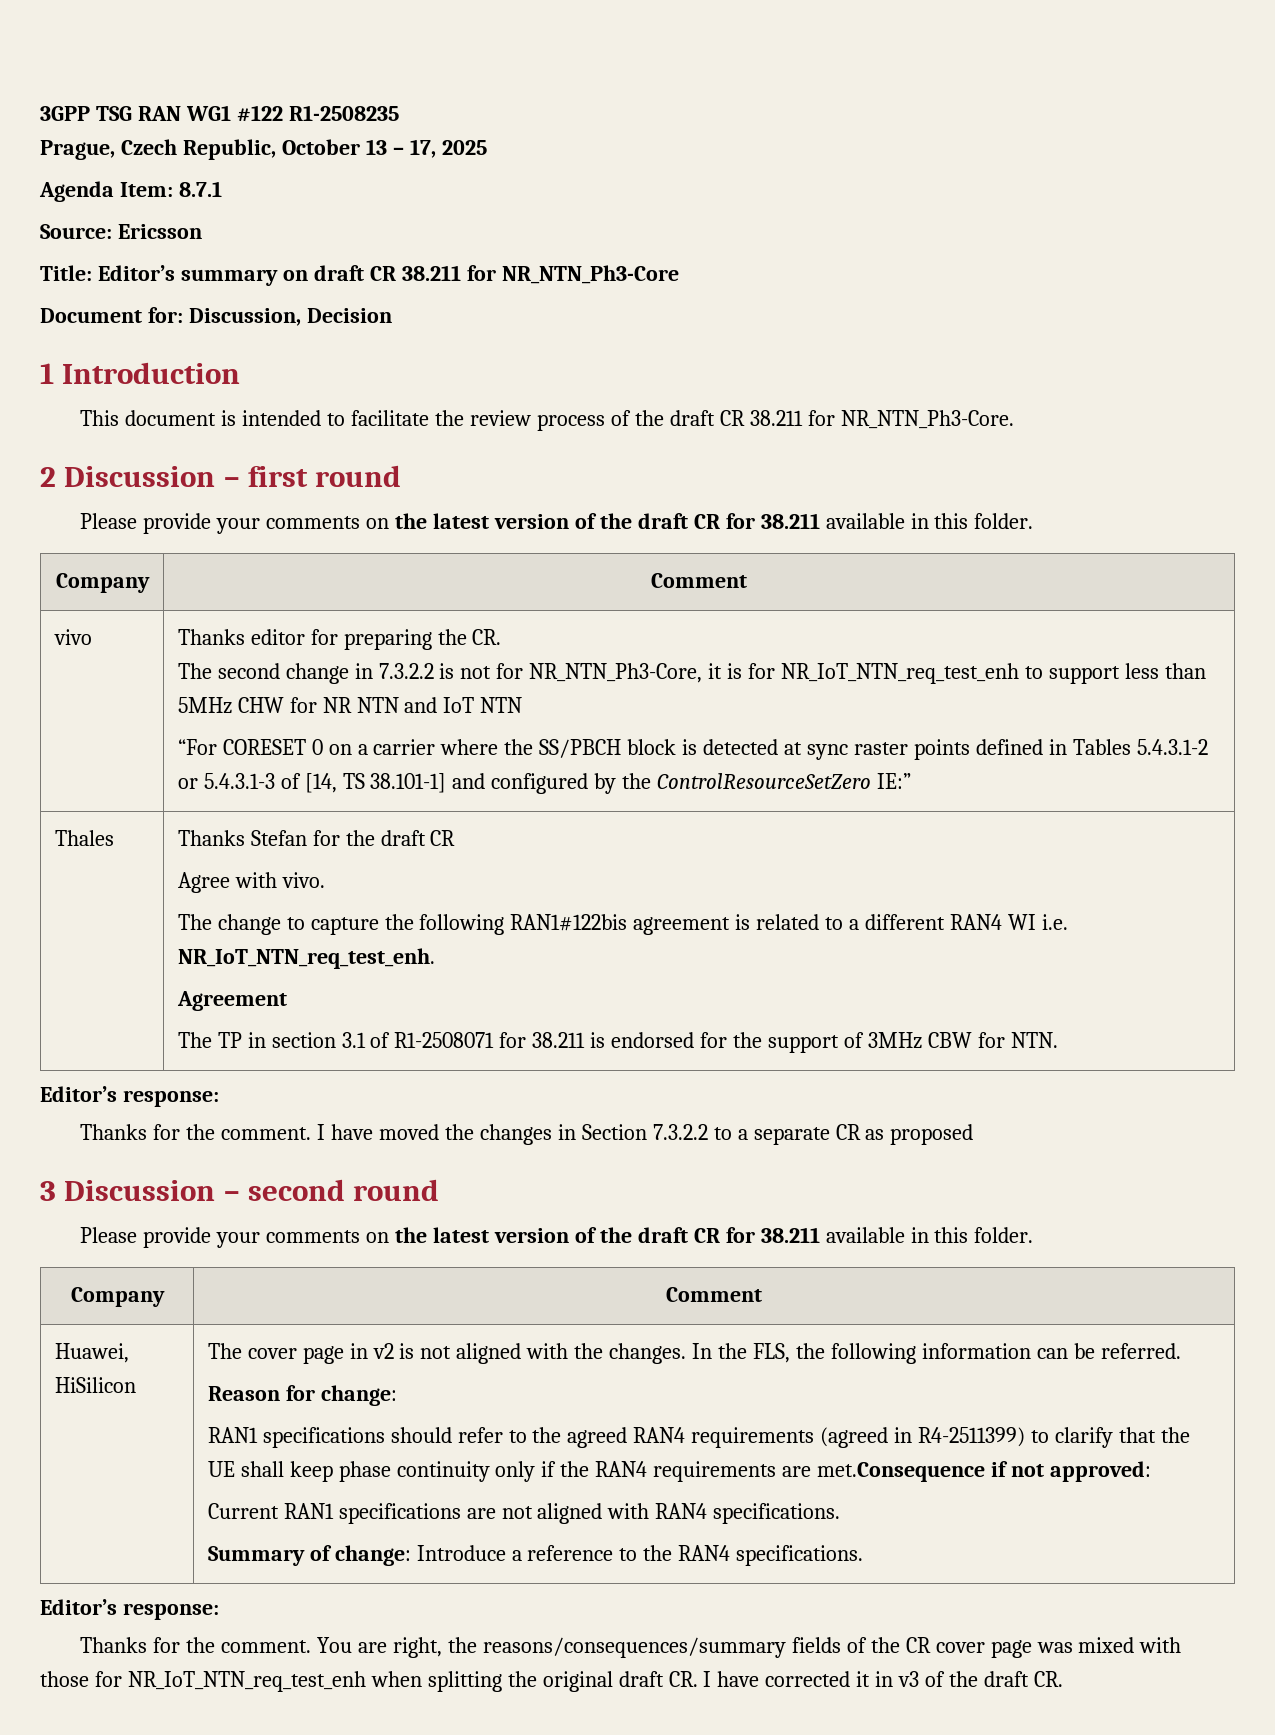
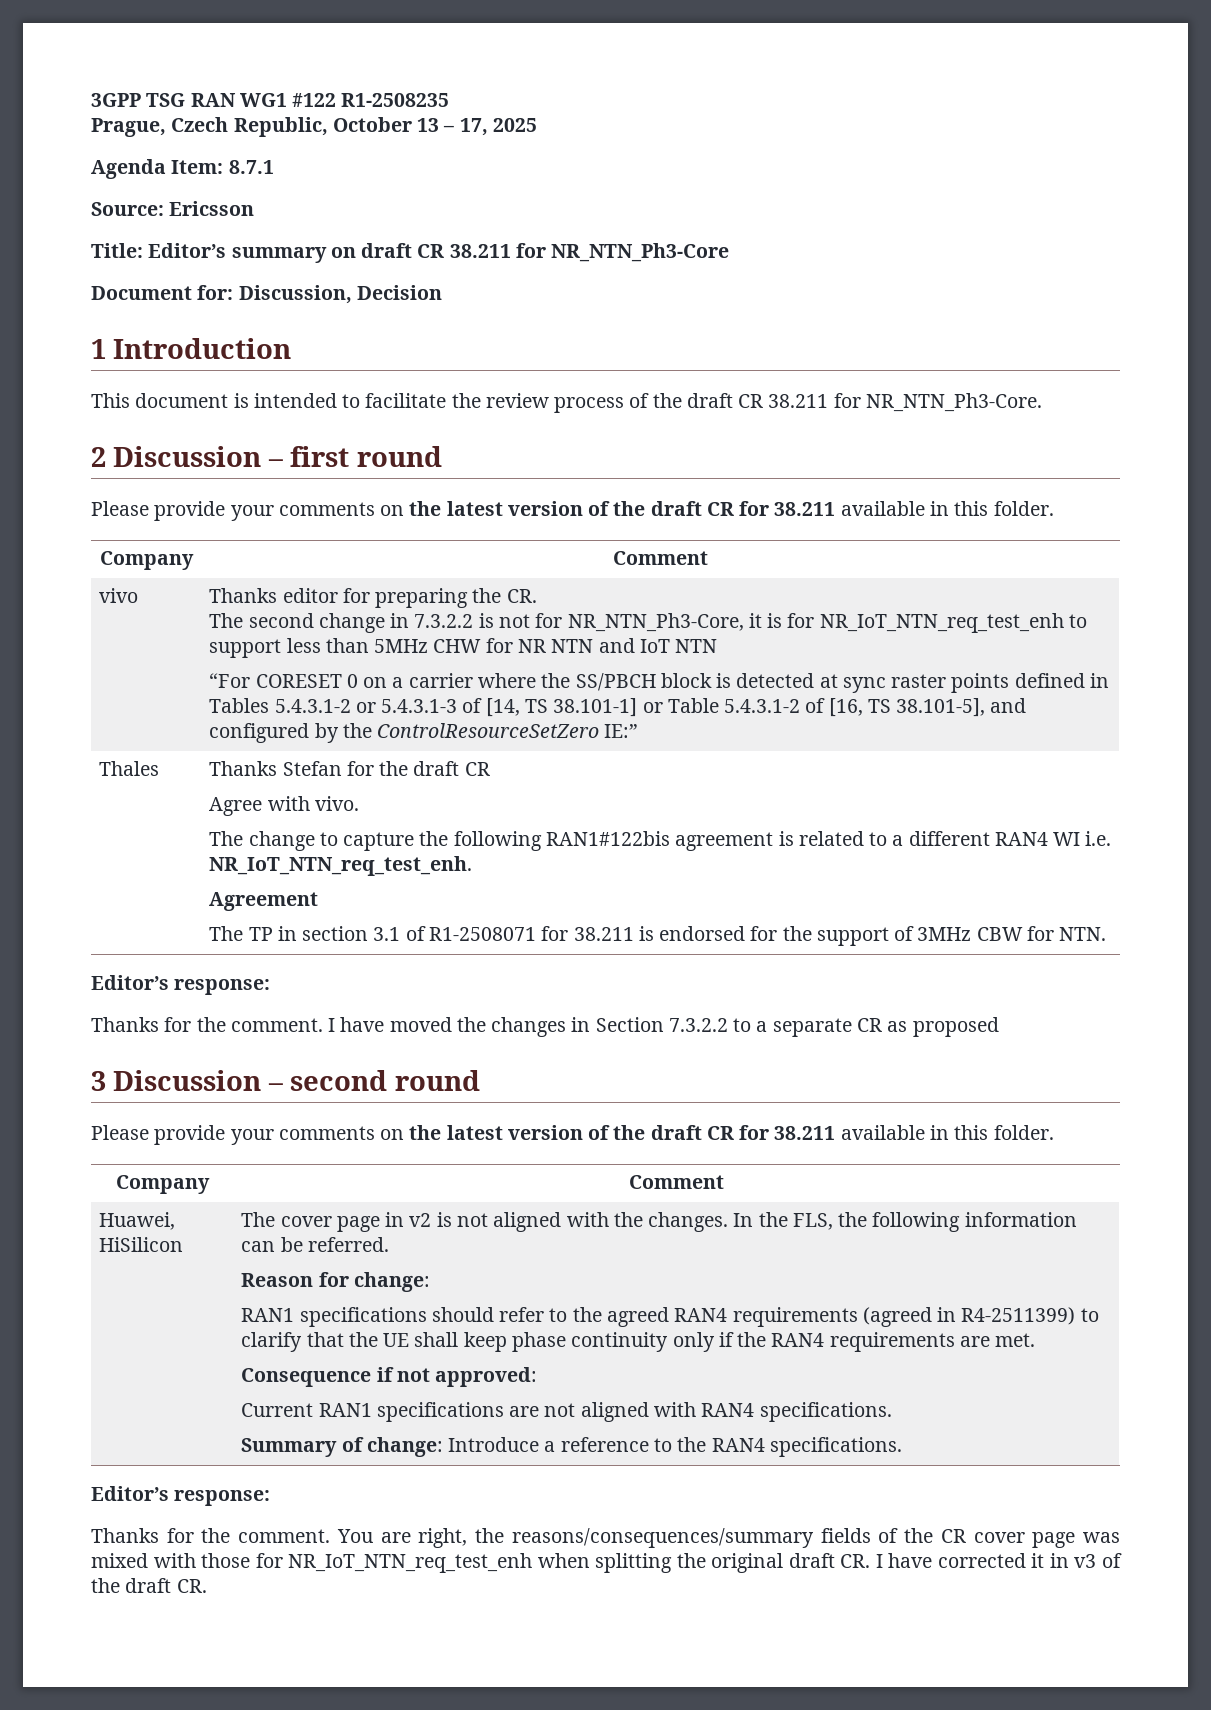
- “For CORESET 0 on a carrier where the SS/PBCH block is detected at sync raster points defined in Tables 5.4.3.1-2 or 5.4.3.1-3 of [14, TS 38.101-1] and configured by the ControlResourceSetZero IE:”
+ “For CORESET 0 on a carrier where the SS/PBCH block is detected at sync raster points defined in Tables 5.4.3.1-2 or 5.4.3.1-3 of [14, TS 38.101-1] or Table 5.4.3.1-2 of [16, TS 38.101-5], and configured by the ControlResourceSetZero IE:”
- RAN1 specifications should refer to the agreed RAN4 requirements (agreed in R4-2511399) to clarify that the UE shall keep phase continuity only if the RAN4 requirements are met.Consequence if not approved:
+ RAN1 specifications should refer to the agreed RAN4 requirements (agreed in R4-2511399) to clarify that the UE shall keep phase continuity only if the RAN4 requirements are met.
+ Consequence if not approved:

